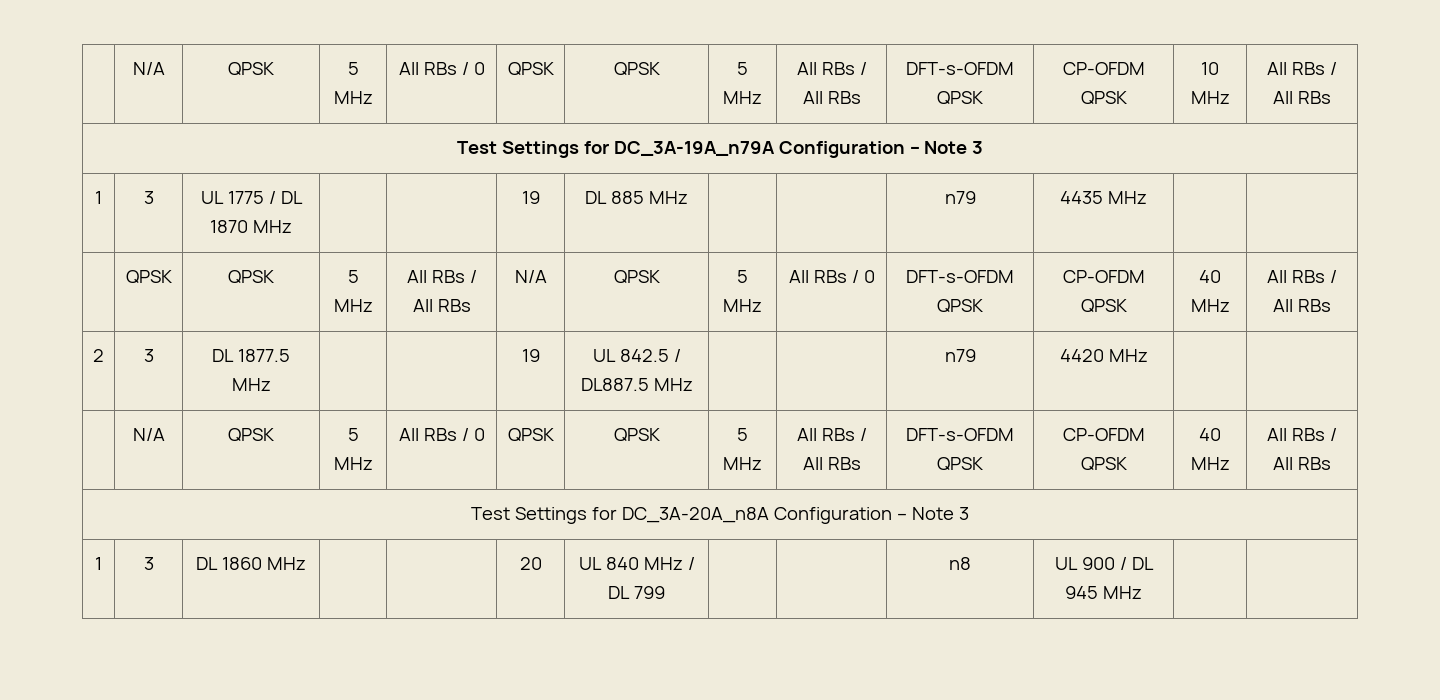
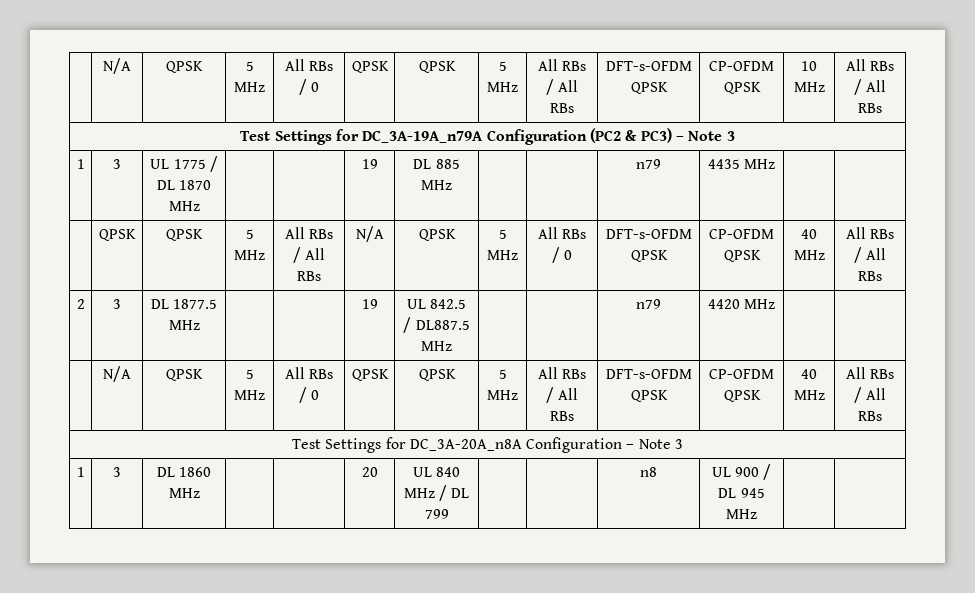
- Test Settings for DC_3A-19A_n79A Configuration – Note 3
+ Test Settings for DC_3A-19A_n79A Configuration (PC2 & PC3) – Note 3

